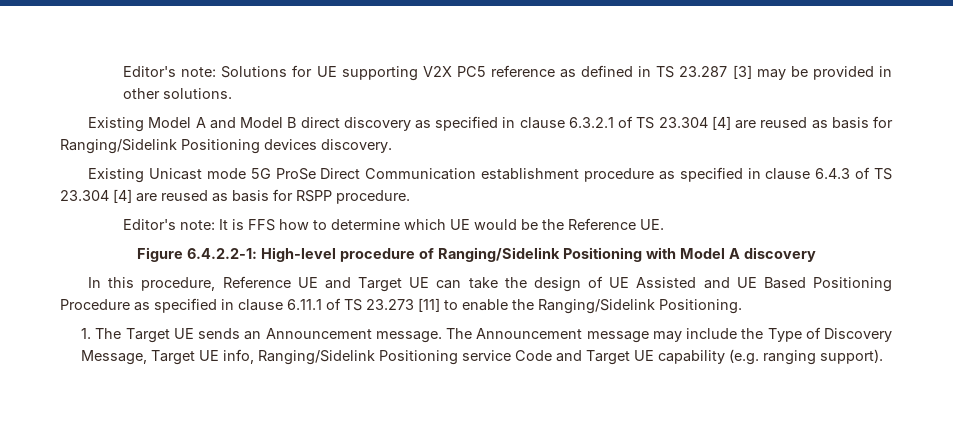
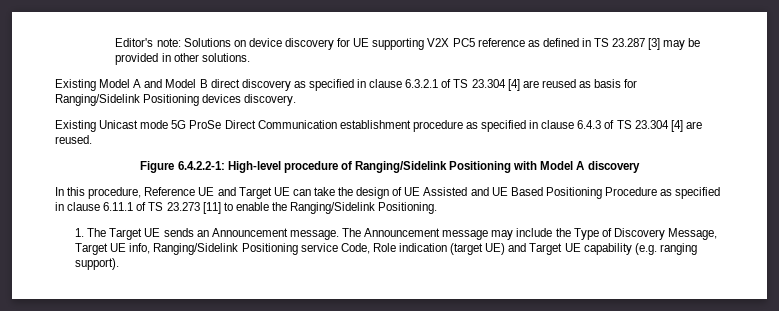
- Editor's note: Solutions for UE supporting V2X PC5 reference as defined in TS 23.287 [3] may be provided in other solutions.
+ Editor's note: Solutions on device discovery for UE supporting V2X PC5 reference as defined in TS 23.287 [3] may be provided in other solutions.
- Existing Unicast mode 5G ProSe Direct Communication establishment procedure as specified in clause 6.4.3 of TS 23.304 [4] are reused as basis for RSPP procedure.
- Editor's note: It is FFS how to determine which UE would be the Reference UE.
+ Existing Unicast mode 5G ProSe Direct Communication establishment procedure as specified in clause 6.4.3 of TS 23.304 [4] are reused.
- The Announcement message may include the Type of Discovery Message, Target UE info, Ranging/Sidelink Positioning service Code and Target UE capability (e.g. ranging support).
+ The Announcement message may include the Type of Discovery Message, Target UE info, Ranging/Sidelink Positioning service Code, Role indication (target UE) and Target UE capability (e.g. ranging support).

